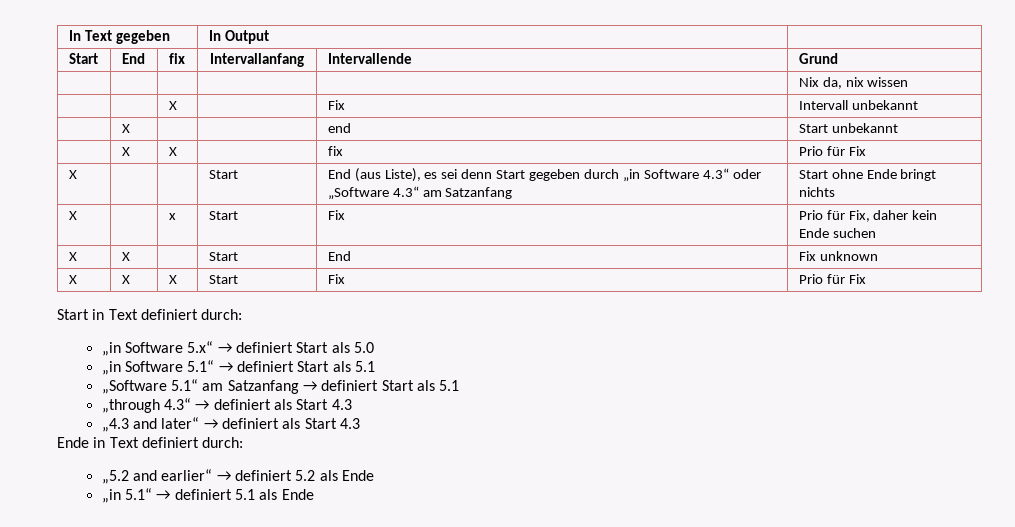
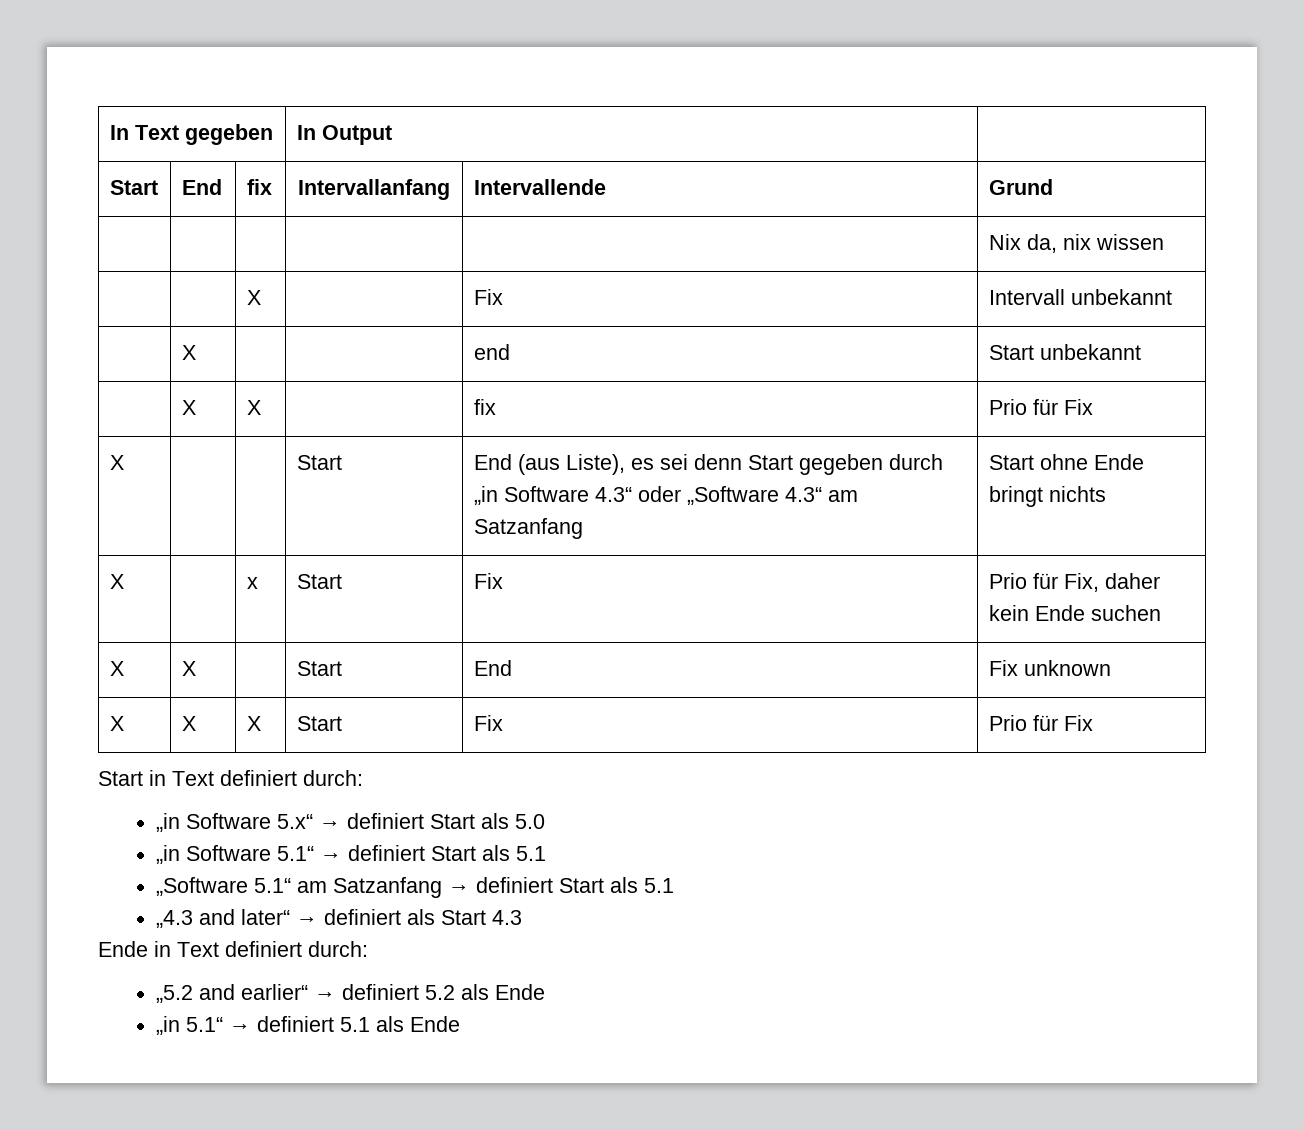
- „through 4.3“ → definiert als Start 4.3

